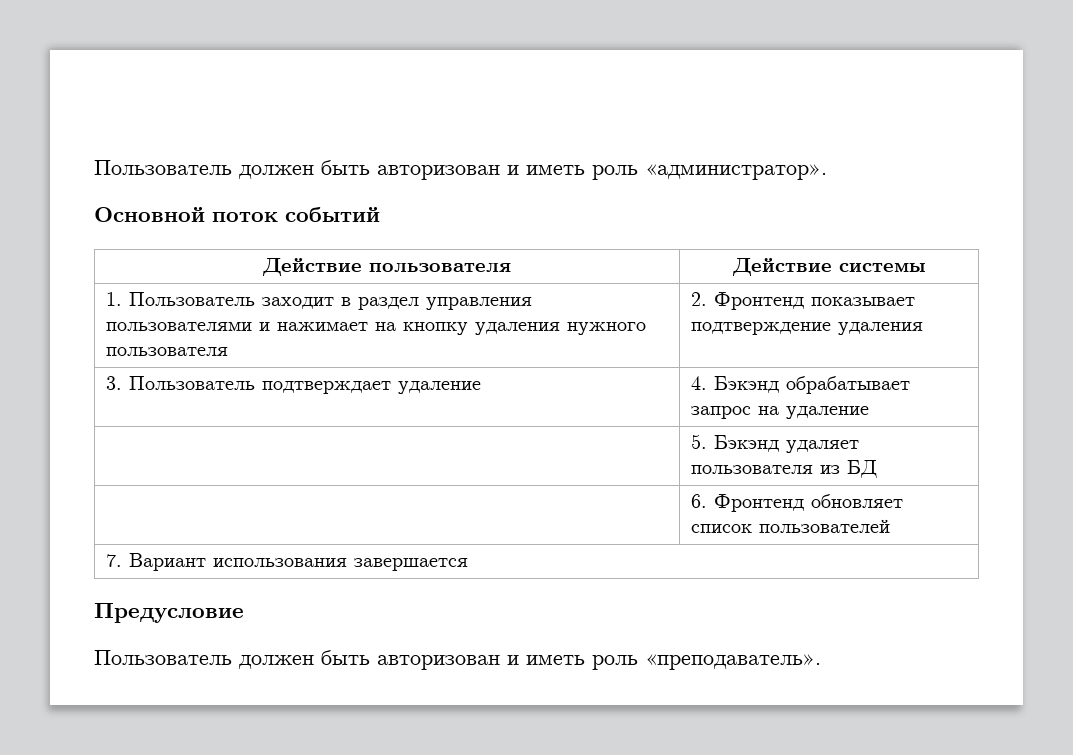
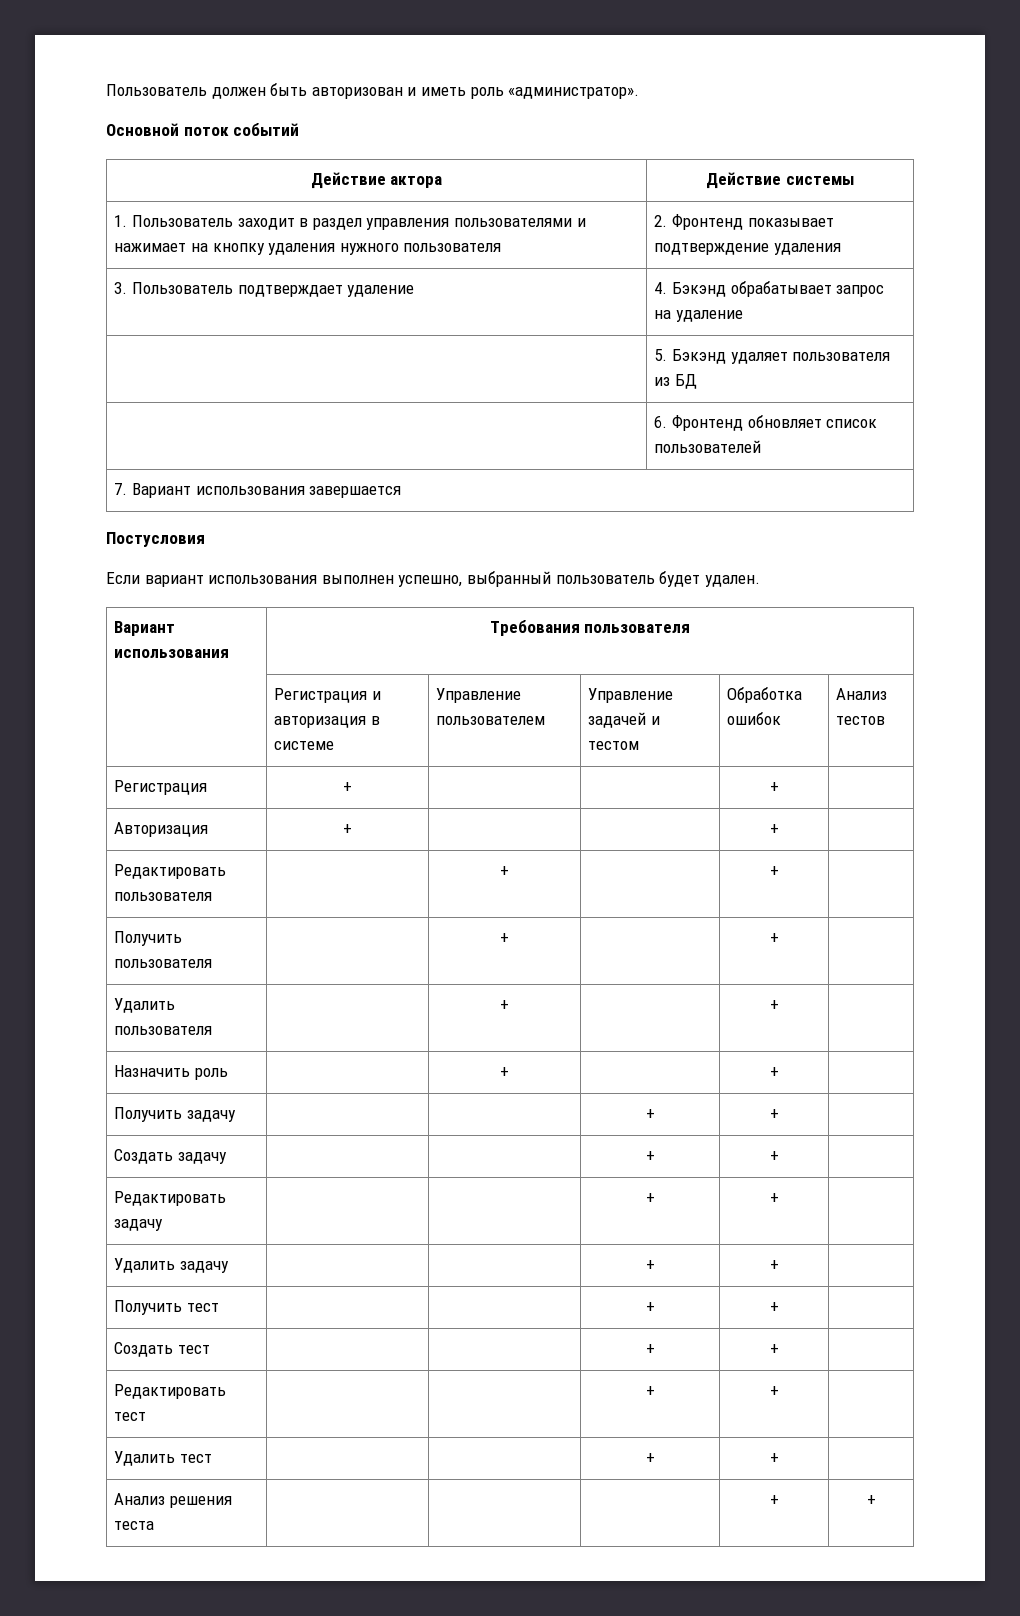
- Действие пользователя | Действие системы
+ Действие актора | Действие системы
- Предусловие
- Пользователь должен быть авторизован и иметь роль «преподаватель».
+ Постусловия
+ Если вариант использования выполнен успешно, выбранный пользователь будет удален.
+ Вариант использования | Требования пользователя
+ | Регистрация и авторизация в системе | Управление пользователем | Управление задачей и тестом | Обработка ошибок | Анализ тестов
+ Регистрация | + | | | + |
+ Авторизация | + | | | + |
+ Редактировать пользователя | | + | | + |
+ Получить пользователя | | + | | + |
+ Удалить пользователя | | + | | + |
+ Назначить роль | | + | | + |
+ Получить задачу | | | + | + |
+ Создать задачу | | | + | + |
+ Редактировать задачу | | | + | + |
+ Удалить задачу | | | + | + |
+ Получить тест | | | + | + |
+ Создать тест | | | + | + |
+ Редактировать тест | | | + | + |
+ Удалить тест | | | + | + |
+ Анализ решения теста | | | | + | +

